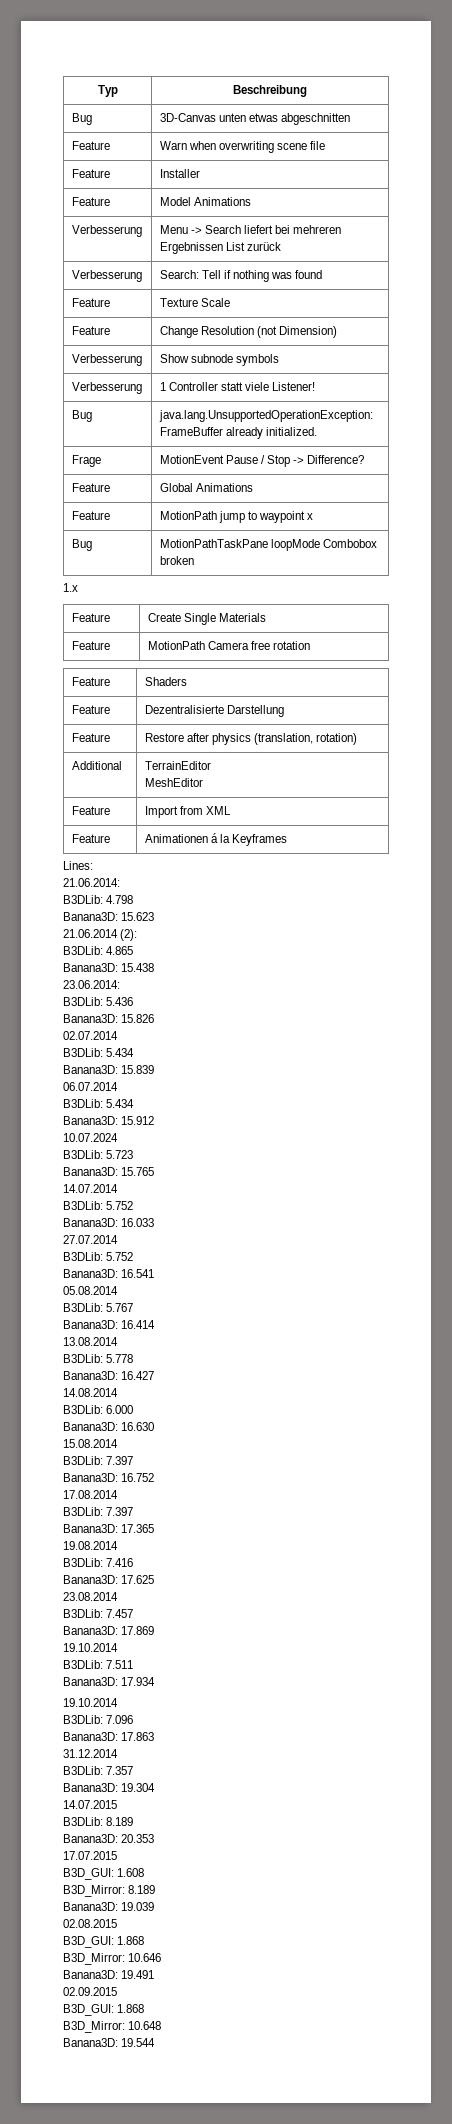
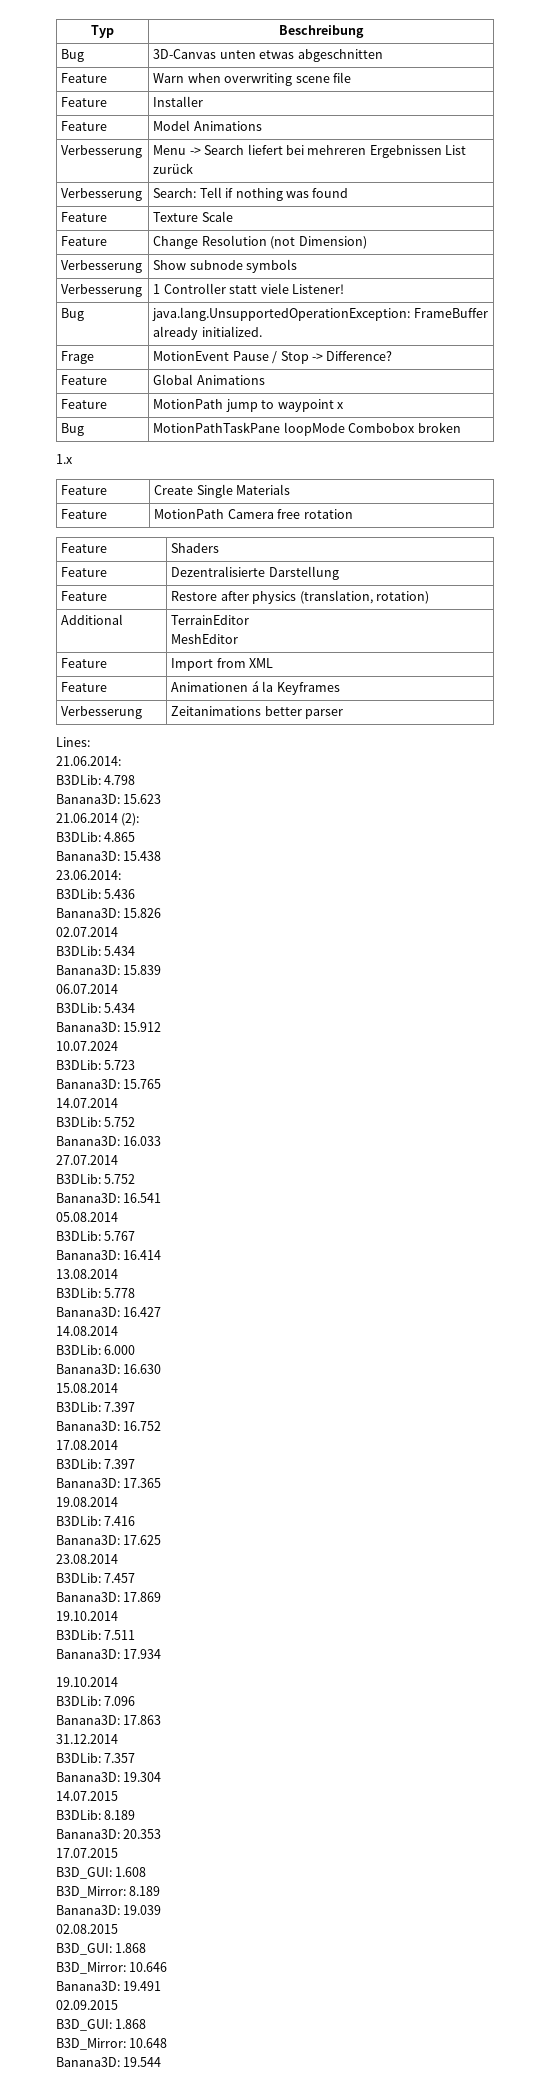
+ Verbesserung | Zeitanimations better parser

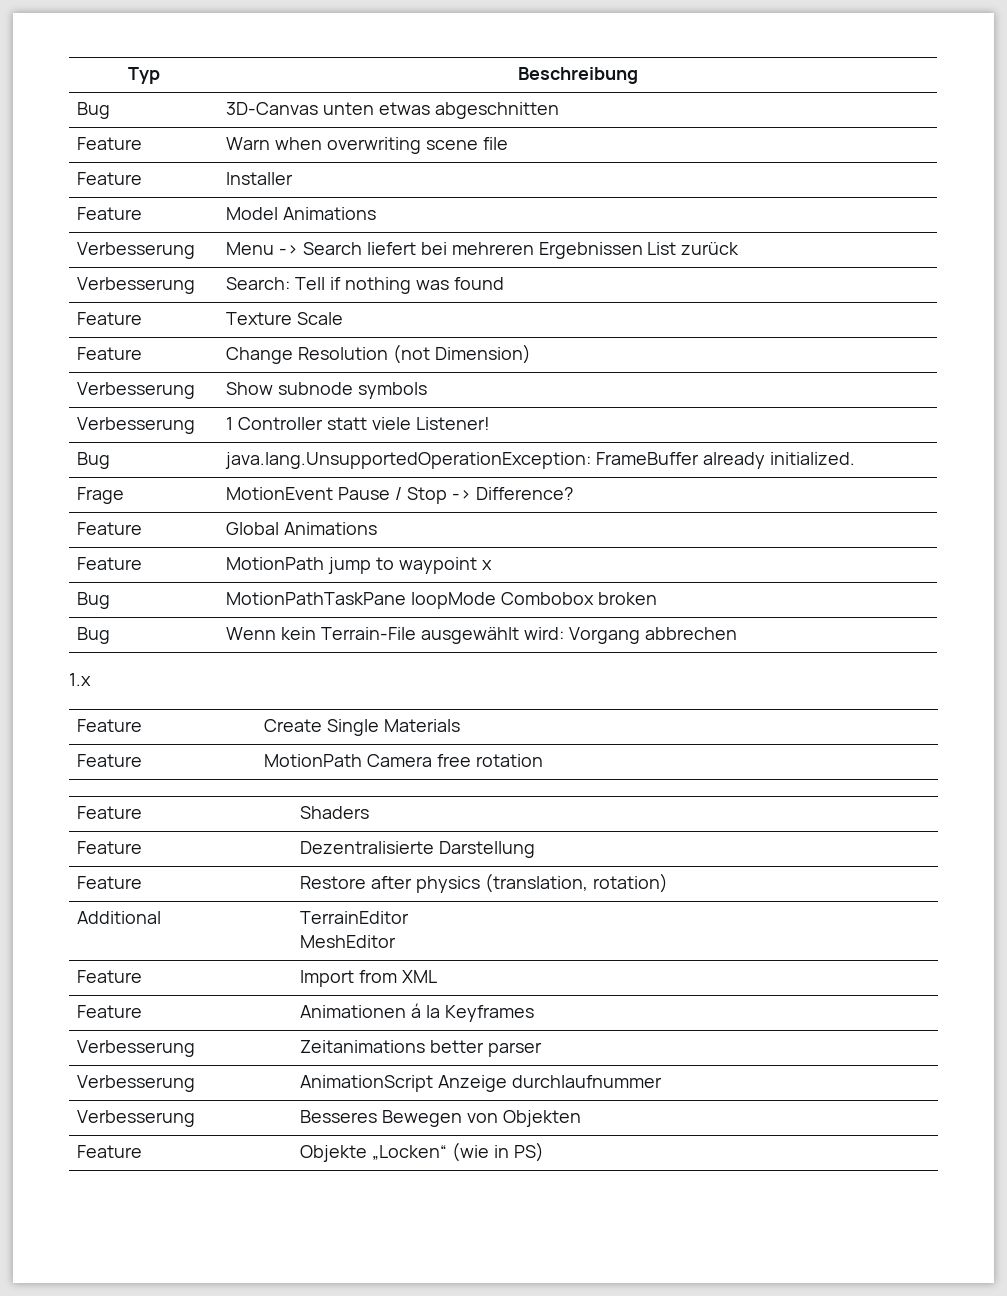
+ Bug | Wenn kein Terrain-File ausgewählt wird: Vorgang abbrechen
- Lines:
- 21.06.2014:
- B3DLib: 4.798
- Banana3D: 15.623
- 21.06.2014 (2):
- B3DLib: 4.865
- Banana3D: 15.438
- 23.06.2014:
- B3DLib: 5.436
- Banana3D: 15.826
- 02.07.2014
- B3DLib: 5.434
- Banana3D: 15.839
- 06.07.2014
- B3DLib: 5.434
- Banana3D: 15.912
- 10.07.2024
- B3DLib: 5.723
- Banana3D: 15.765
- 14.07.2014
- B3DLib: 5.752
- Banana3D: 16.033
- 27.07.2014
- B3DLib: 5.752
- Banana3D: 16.541
- 05.08.2014
- B3DLib: 5.767
- Banana3D: 16.414
- 13.08.2014
- B3DLib: 5.778
- Banana3D: 16.427
- 14.08.2014
- B3DLib: 6.000
- Banana3D: 16.630
- 15.08.2014
- B3DLib: 7.397
- Banana3D: 16.752
- 17.08.2014
- B3DLib: 7.397
- Banana3D: 17.365
- 19.08.2014
- B3DLib: 7.416
- Banana3D: 17.625
- 23.08.2014
- B3DLib: 7.457
- Banana3D: 17.869
- 19.10.2014
- B3DLib: 7.511
- Banana3D: 17.934
- 19.10.2014
- B3DLib: 7.096
- Banana3D: 17.863
- 31.12.2014
- B3DLib: 7.357
- Banana3D: 19.304
- 14.07.2015
- B3DLib: 8.189
- Banana3D: 20.353
- 17.07.2015
- B3D_GUI: 1.608
- B3D_Mirror: 8.189
- Banana3D: 19.039
- 02.08.2015
- B3D_GUI: 1.868
- B3D_Mirror: 10.646
- Banana3D: 19.491
- 02.09.2015
- B3D_GUI: 1.868
- B3D_Mirror: 10.648
- Banana3D: 19.544
+ Verbesserung | AnimationScript Anzeige durchlaufnummer
+ Verbesserung | Besseres Bewegen von Objekten
+ Feature | Objekte „Locken“ (wie in PS)

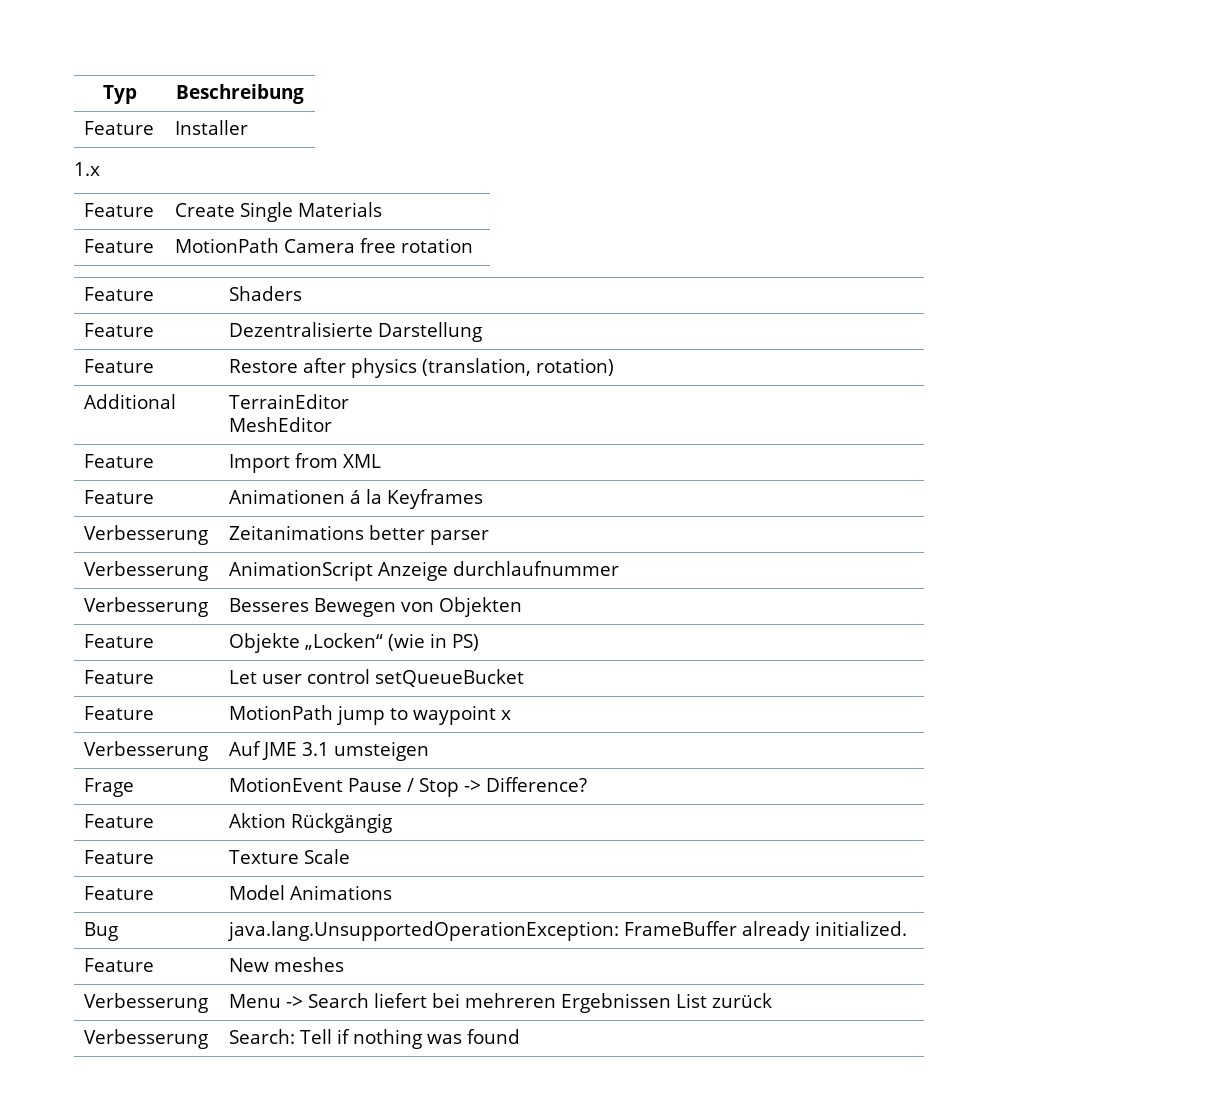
- Bug | 3D-Canvas unten etwas abgeschnitten
- Feature | Warn when overwriting scene file
  Feature | Installer
- Feature | Model Animations
- Verbesserung | Menu -> Search liefert bei mehreren Ergebnissen List zurück
- Verbesserung | Search: Tell if nothing was found
- Feature | Texture Scale
- Feature | Change Resolution (not Dimension)
- Verbesserung | Show subnode symbols
- Verbesserung | 1 Controller statt viele Listener!
- Bug | java.lang.UnsupportedOperationException: FrameBuffer already initialized.
- Frage | MotionEvent Pause / Stop -> Difference?
- Feature | Global Animations
- Feature | MotionPath jump to waypoint x
- Bug | MotionPathTaskPane loopMode Combobox broken
- Bug | Wenn kein Terrain-File ausgewählt wird: Vorgang abbrechen
+ Feature | Let user control setQueueBucket
+ Feature | MotionPath jump to waypoint x
+ Verbesserung | Auf JME 3.1 umsteigen
+ Frage | MotionEvent Pause / Stop -> Difference?
+ Feature | Aktion Rückgängig
+ Feature | Texture Scale
+ Feature | Model Animations
+ Bug | java.lang.UnsupportedOperationException: FrameBuffer already initialized.
+ Feature | New meshes
+ Verbesserung | Menu -> Search liefert bei mehreren Ergebnissen List zurück
+ Verbesserung | Search: Tell if nothing was found

